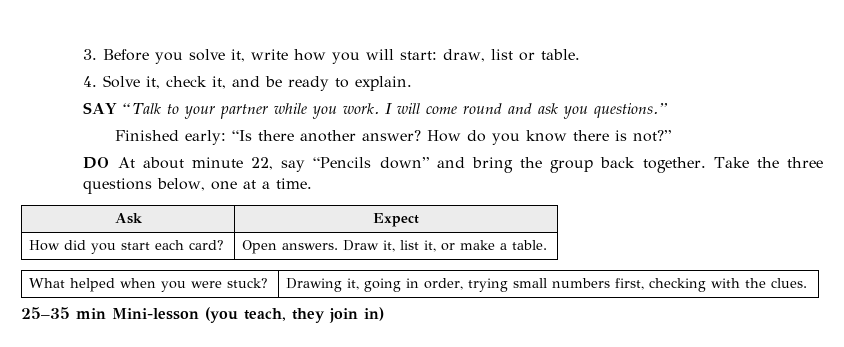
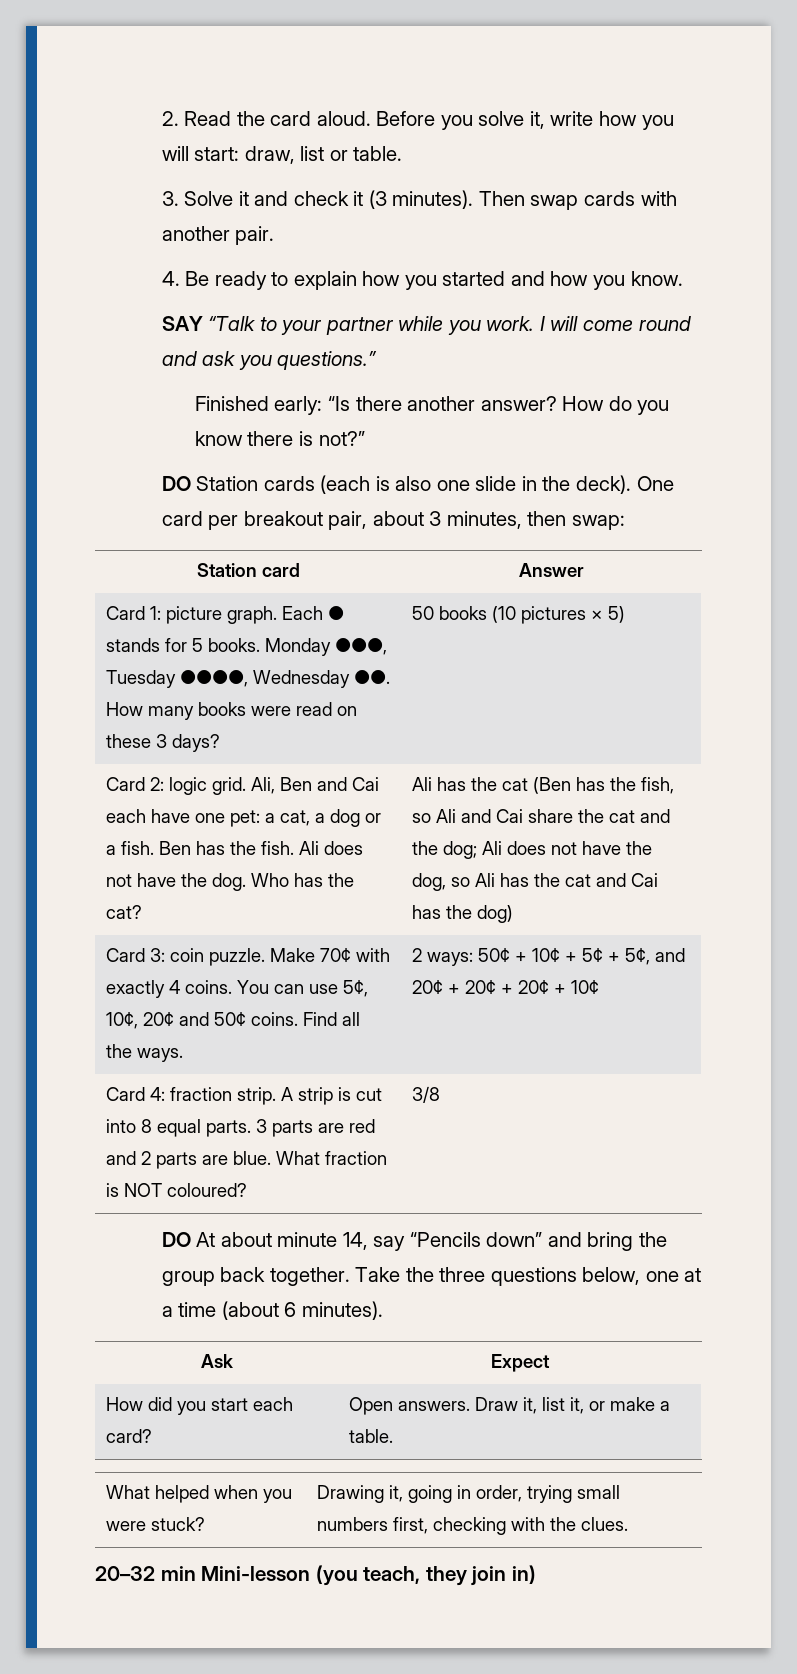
- 3. Before you solve it, write how you will start: draw, list or table.
+ 2. Read the card aloud. Before you solve it, write how you will start: draw, list or table.
- 4. Solve it, check it, and be ready to explain.
+ 3. Solve it and check it (3 minutes). Then swap cards with another pair.
+ 4. Be ready to explain how you started and how you know.
+ DO Station cards (each is also one slide in the deck). One card per breakout pair, about 3 minutes, then swap:
+ Station card | Answer
+ Card 1: picture graph. Each ● stands for 5 books. Monday ●●●, Tuesday ●●●●, Wednesday ●●. How many books were read on these 3 days? | 50 books (10 pictures × 5)
+ Card 2: logic grid. Ali, Ben and Cai each have one pet: a cat, a dog or a fish. Ben has the fish. Ali does not have the dog. Who has the cat? | Ali has the cat (Ben has the fish, so Ali and Cai share the cat and the dog; Ali does not have the dog, so Ali has the cat and Cai has the dog)
+ Card 3: coin puzzle. Make 70¢ with exactly 4 coins. You can use 5¢, 10¢, 20¢ and 50¢ coins. Find all the ways. | 2 ways: 50¢ + 10¢ + 5¢ + 5¢, and 20¢ + 20¢ + 20¢ + 10¢
+ Card 4: fraction strip. A strip is cut into 8 equal parts. 3 parts are red and 2 parts are blue. What fraction is NOT coloured? | 3/8
- DO At about minute 22, say “Pencils down” and bring the group back together.
+ DO At about minute 14, say “Pencils down” and bring the group back together.
- Take the three questions below, one at a time.
+ Take the three questions below, one at a time (about 6 minutes).
- 25–35 min Mini-lesson (you teach, they join in)
+ 20–32 min Mini-lesson (you teach, they join in)

